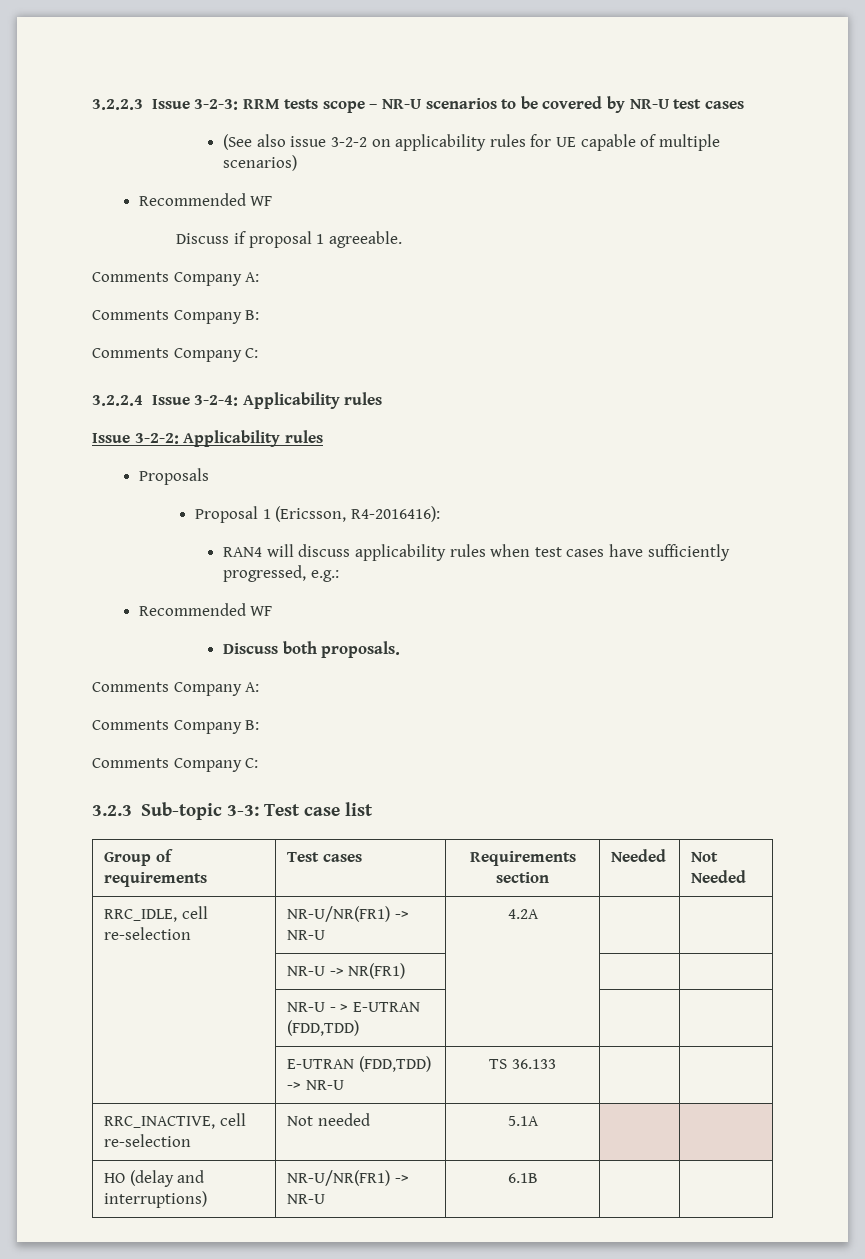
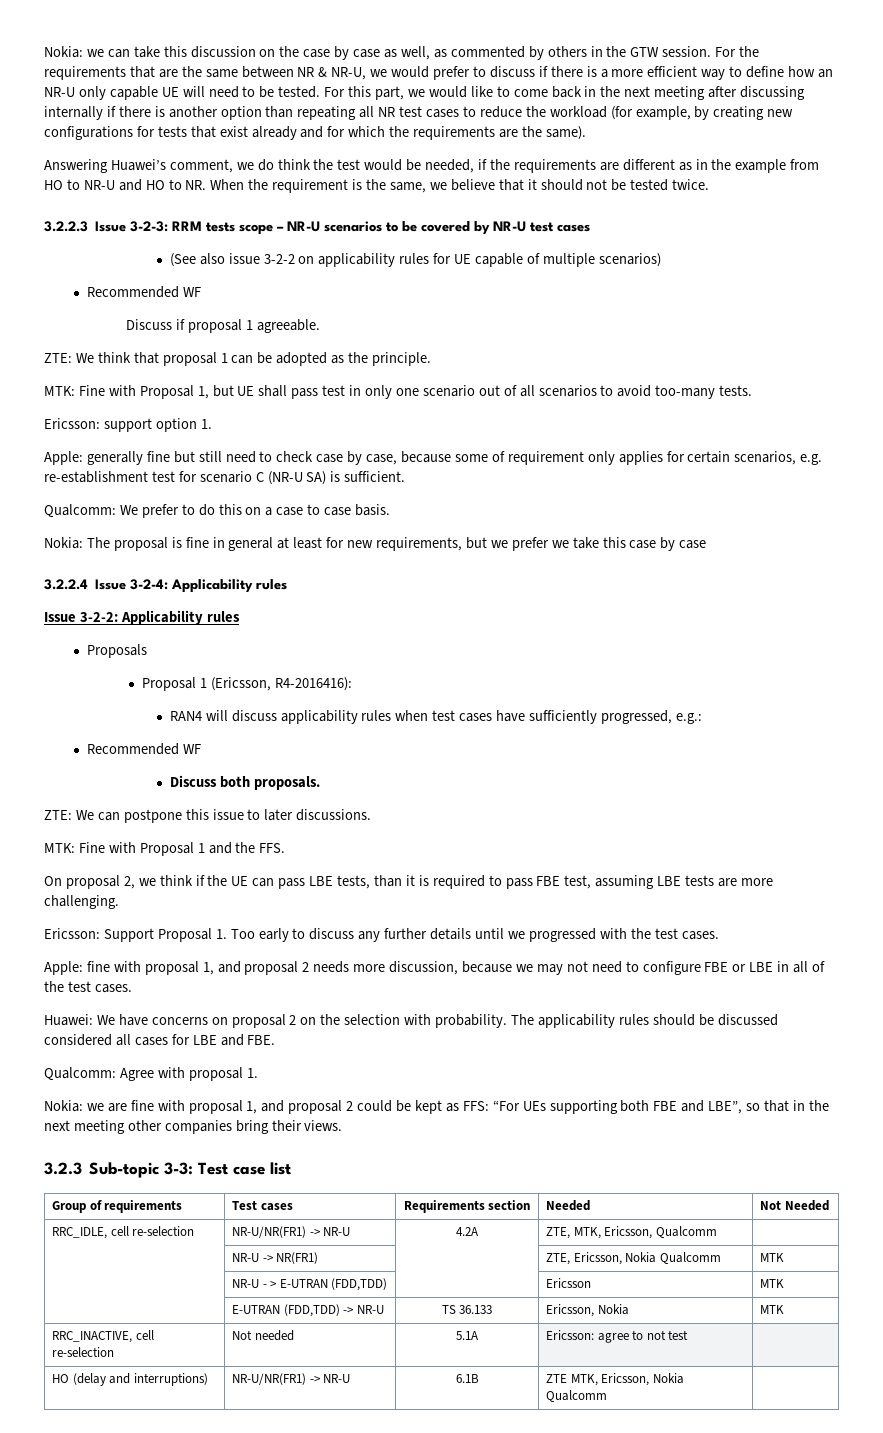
+ Nokia: we can take this discussion on the case by case as well, as commented by others in the GTW session. For the requirements that are the same between NR & NR-U, we would prefer to discuss if there is a more efficient way to define how an NR-U only capable UE will need to be tested. For this part, we would like to come back in the next meeting after discussing internally if there is another option than repeating all NR test cases to reduce the workload (for example, by creating new configurations for tests that exist already and for which the requirements are the same).
+ Answering Huawei’s comment, we do think the test would be needed, if the requirements are different as in the example from HO to NR-U and HO to NR. When the requirement is the same, we believe that it should not be tested twice.
  Discuss if proposal 1 agreeable.
- Comments Company A:
- Comments Company B:
- Comments Company C:
+ ZTE: We think that proposal 1 can be adopted as the principle.
+ MTK: Fine with Proposal 1, but UE shall pass test in only one scenario out of all scenarios to avoid too-many tests.
+ Ericsson: support option 1.
+ Apple: generally fine but still need to check case by case, because some of requirement only applies for certain scenarios, e.g. re-establishment test for scenario C (NR-U SA) is sufficient.
+ Qualcomm: We prefer to do this on a case to case basis.
+ Nokia: The proposal is fine in general at least for new requirements, but we prefer we take this case by case
  Discuss both proposals.
- Comments Company A:
- Comments Company B:
- Comments Company C:
+ ZTE: We can postpone this issue to later discussions.
+ MTK: Fine with Proposal 1 and the FFS.
+ On proposal 2, we think if the UE can pass LBE tests, than it is required to pass FBE test, assuming LBE tests are more challenging.
+ Ericsson: Support Proposal 1. Too early to discuss any further details until we progressed with the test cases.
+ Apple: fine with proposal 1, and proposal 2 needs more discussion, because we may not need to configure FBE or LBE in all of the test cases.
+ Huawei: We have concerns on proposal 2 on the selection with probability. The applicability rules should be discussed considered all cases for LBE and FBE.
+ Qualcomm: Agree with proposal 1.
+ Nokia: we are fine with proposal 1, and proposal 2 could be kept as FFS: “For UEs supporting both FBE and LBE”, so that in the next meeting other companies bring their views.
- RRC_IDLE, cell re-selection | NR-U/NR(FR1) -> NR-U | 4.2A | |
+ RRC_IDLE, cell re-selection | NR-U/NR(FR1) -> NR-U | 4.2A | ZTE, MTK, Ericsson, Qualcomm |
- | NR-U -> NR(FR1) | | |
+ | NR-U -> NR(FR1) | | ZTE, Ericsson, Nokia Qualcomm | MTK
- | NR-U - > E-UTRAN (FDD,TDD) | | |
+ | NR-U - > E-UTRAN (FDD,TDD) | | Ericsson | MTK
- | E-UTRAN (FDD,TDD) -> NR-U | TS 36.133 | |
+ | E-UTRAN (FDD,TDD) -> NR-U | TS 36.133 | Ericsson, Nokia | MTK
- RRC_INACTIVE, cell re-selection | Not needed | 5.1A | |
+ RRC_INACTIVE, cell re-selection | Not needed | 5.1A | Ericsson: agree to not test |
- HO (delay and interruptions) | NR-U/NR(FR1) -> NR-U | 6.1B | |
+ HO (delay and interruptions) | NR-U/NR(FR1) -> NR-U | 6.1B | ZTE MTK, Ericsson, Nokia Qualcomm |

